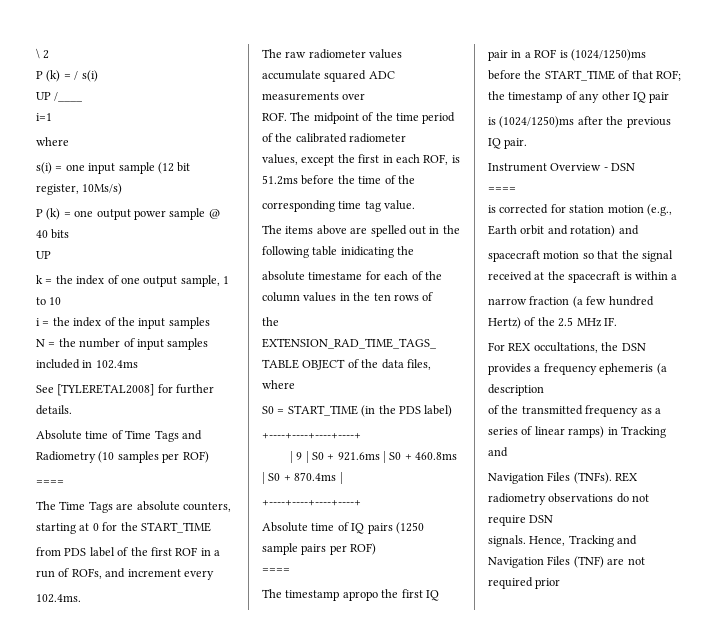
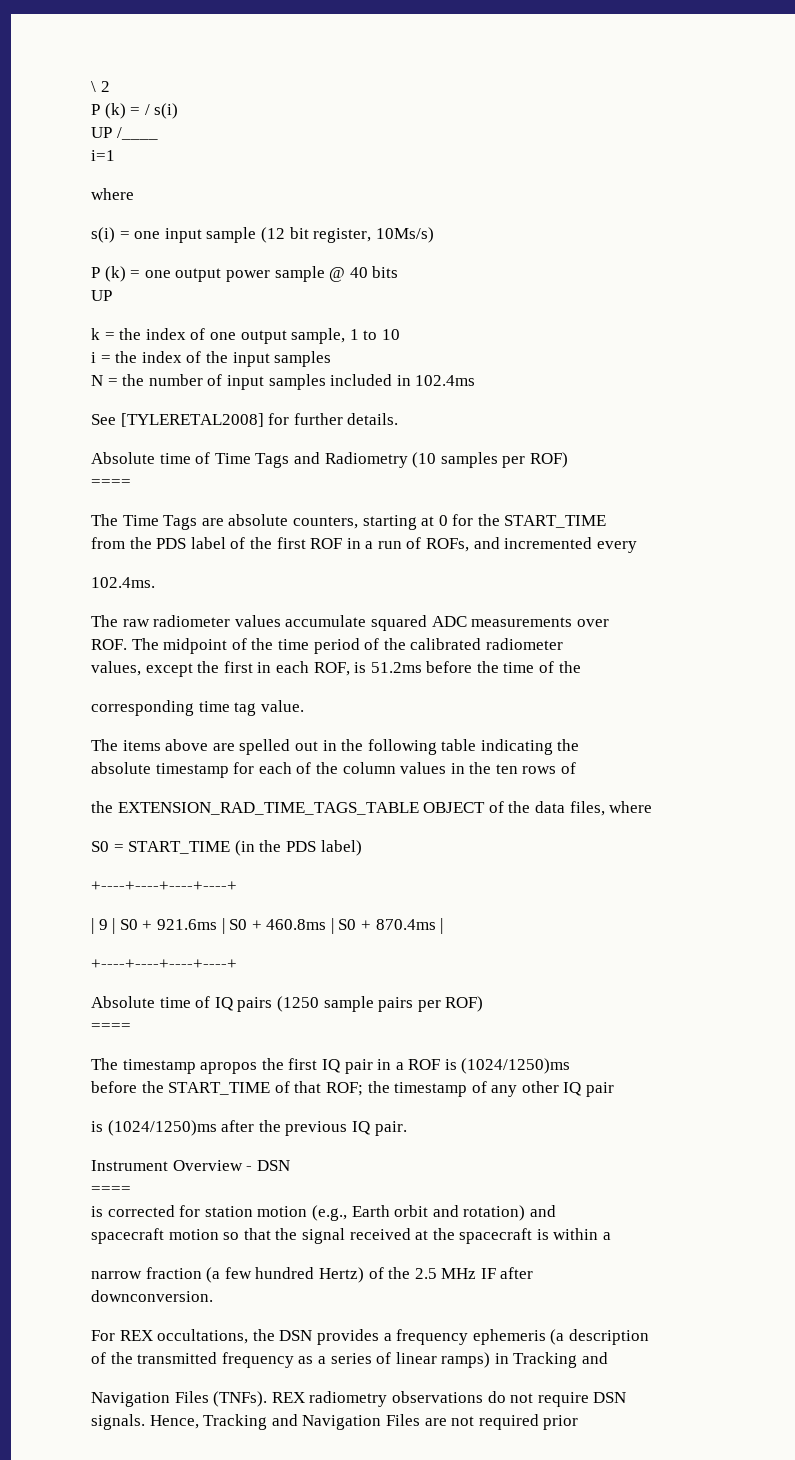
- from PDS label of the first ROF in a run of ROFs, and increment every
+ from the PDS label of the first ROF in a run of ROFs, and incremented every
- The items above are spelled out in the following table inidicating the
+ The items above are spelled out in the following table indicating the
- absolute timestame for each of the column values in the ten rows of
+ absolute timestamp for each of the column values in the ten rows of
- The timestamp apropo the first IQ pair in a ROF is (1024/1250)ms
+ The timestamp apropos the first IQ pair in a ROF is (1024/1250)ms
- narrow fraction (a few hundred Hertz) of the 2.5 MHz IF.
+ narrow fraction (a few hundred Hertz) of the 2.5 MHz IF after
+ downconversion.
- Hence, Tracking and Navigation Files (TNF) are not required prior
+ Hence, Tracking and Navigation Files are not required prior

